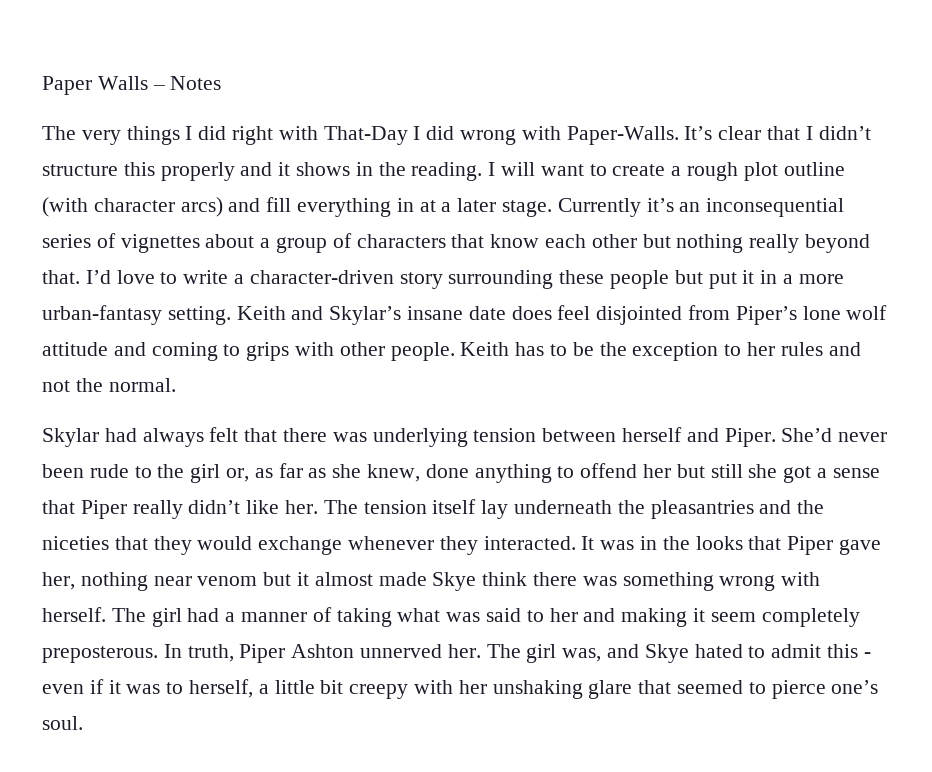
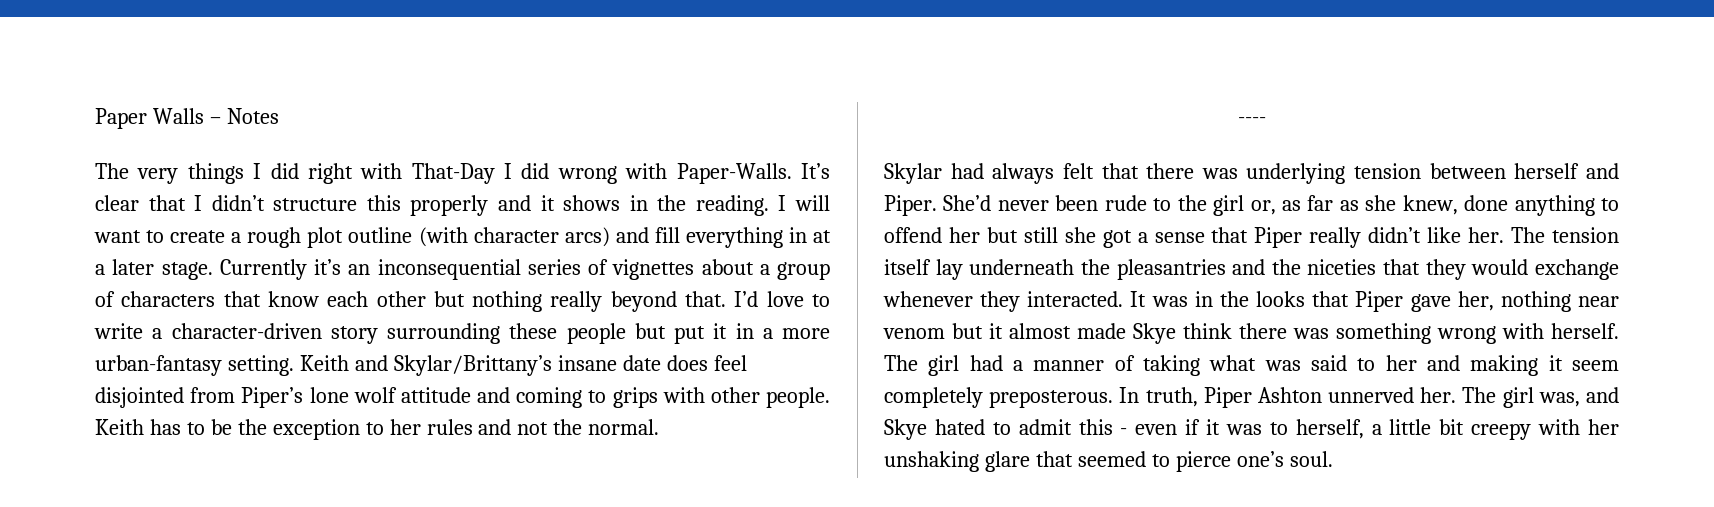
- Keith and Skylar’s insane date does feel disjointed from Piper’s lone wolf attitude and coming to grips with other people.
+ Keith and Skylar/Brittany’s insane date does feel disjointed from Piper’s lone wolf attitude and coming to grips with other people.
+ ----

